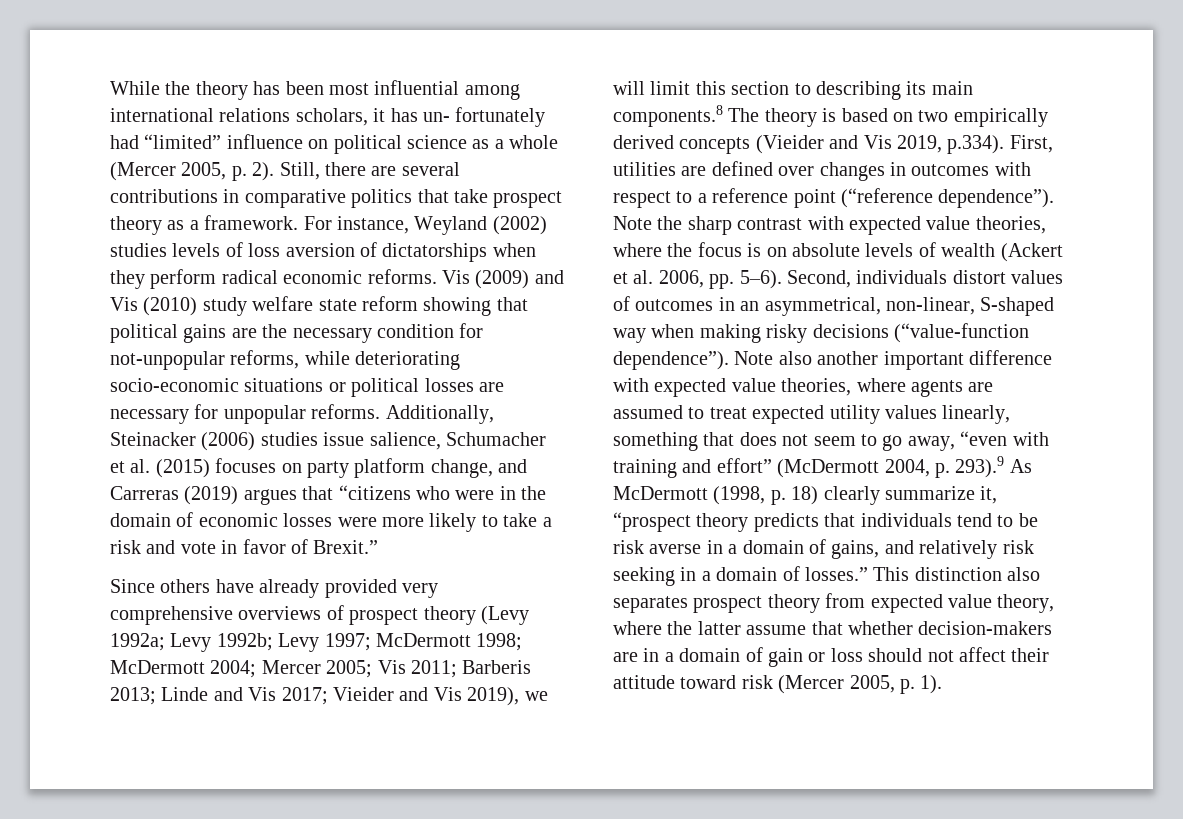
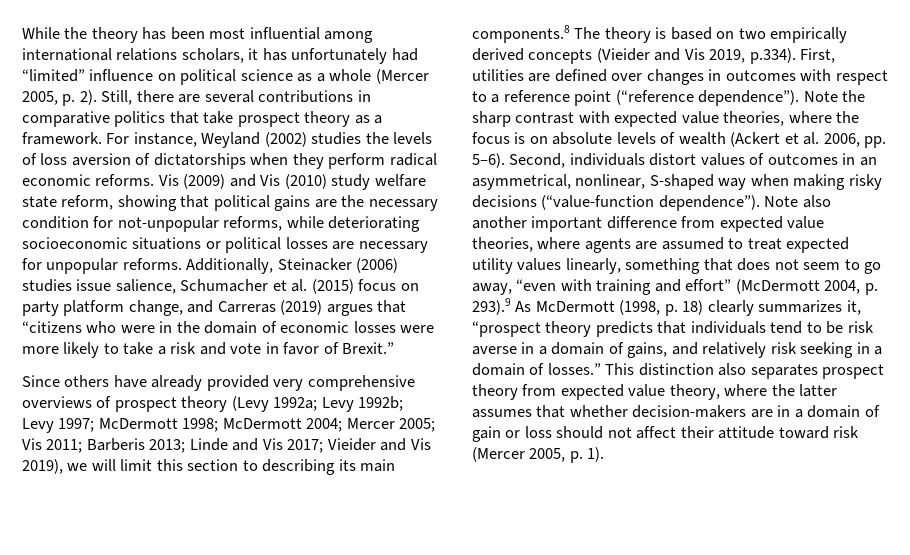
- While the theory has been most influential among international relations scholars, it has un- fortunately had “limited” influence on political science as a whole (Mercer 2005, p. 2).
+ While the theory has been most influential among international relations scholars, it has unfortunately had “limited” influence on political science as a whole (Mercer 2005, p. 2).
- For instance, Weyland (2002) studies levels of loss aversion of dictatorships when they perform radical economic reforms.
+ For instance, Weyland (2002) studies the levels of loss aversion of dictatorships when they perform radical economic reforms.
- Vis (2009) and Vis (2010) study welfare state reform showing that political gains are the necessary condition for not-unpopular reforms, while deteriorating socio-economic situations or political losses are necessary for unpopular reforms.
+ Vis (2009) and Vis (2010) study welfare state reform, showing that political gains are the necessary condition for not-unpopular reforms, while deteriorating socioeconomic situations or political losses are necessary for unpopular reforms.
- Additionally, Steinacker (2006) studies issue salience, Schumacher et al. (2015) focuses on party platform change, and Carreras (2019) argues that “citizens who were in the domain of economic losses were more likely to take a risk and vote in favor of Brexit.”
+ Additionally, Steinacker (2006) studies issue salience, Schumacher et al. (2015) focus on party platform change, and Carreras (2019) argues that “citizens who were in the domain of economic losses were more likely to take a risk and vote in favor of Brexit.”
- Second, individuals distort values of outcomes in an asymmetrical, non-linear, S-shaped way when making risky decisions (“value-function dependence”).
+ Second, individuals distort values of outcomes in an asymmetrical, nonlinear, S-shaped way when making risky decisions (“value-function dependence”).
- Note also another important difference with expected value theories, where agents are assumed to treat expected utility values linearly, something that does not seem to go away, “even with training and effort” (McDermott 2004, p. 293).9 As McDermott (1998, p. 18) clearly summarize it, “prospect theory predicts that individuals tend to be risk averse in a domain of gains, and relatively risk seeking in a domain of losses.”
+ Note also another important difference from expected value theories, where agents are assumed to treat expected utility values linearly, something that does not seem to go away, “even with training and effort” (McDermott 2004, p. 293).9 As McDermott (1998, p. 18) clearly summarizes it, “prospect theory predicts that individuals tend to be risk averse in a domain of gains, and relatively risk seeking in a domain of losses.”
- This distinction also separates prospect theory from expected value theory, where the latter assume that whether decision-makers are in a domain of gain or loss should not affect their attitude toward risk (Mercer 2005, p. 1).
+ This distinction also separates prospect theory from expected value theory, where the latter assumes that whether decision-makers are in a domain of gain or loss should not affect their attitude toward risk (Mercer 2005, p. 1).

